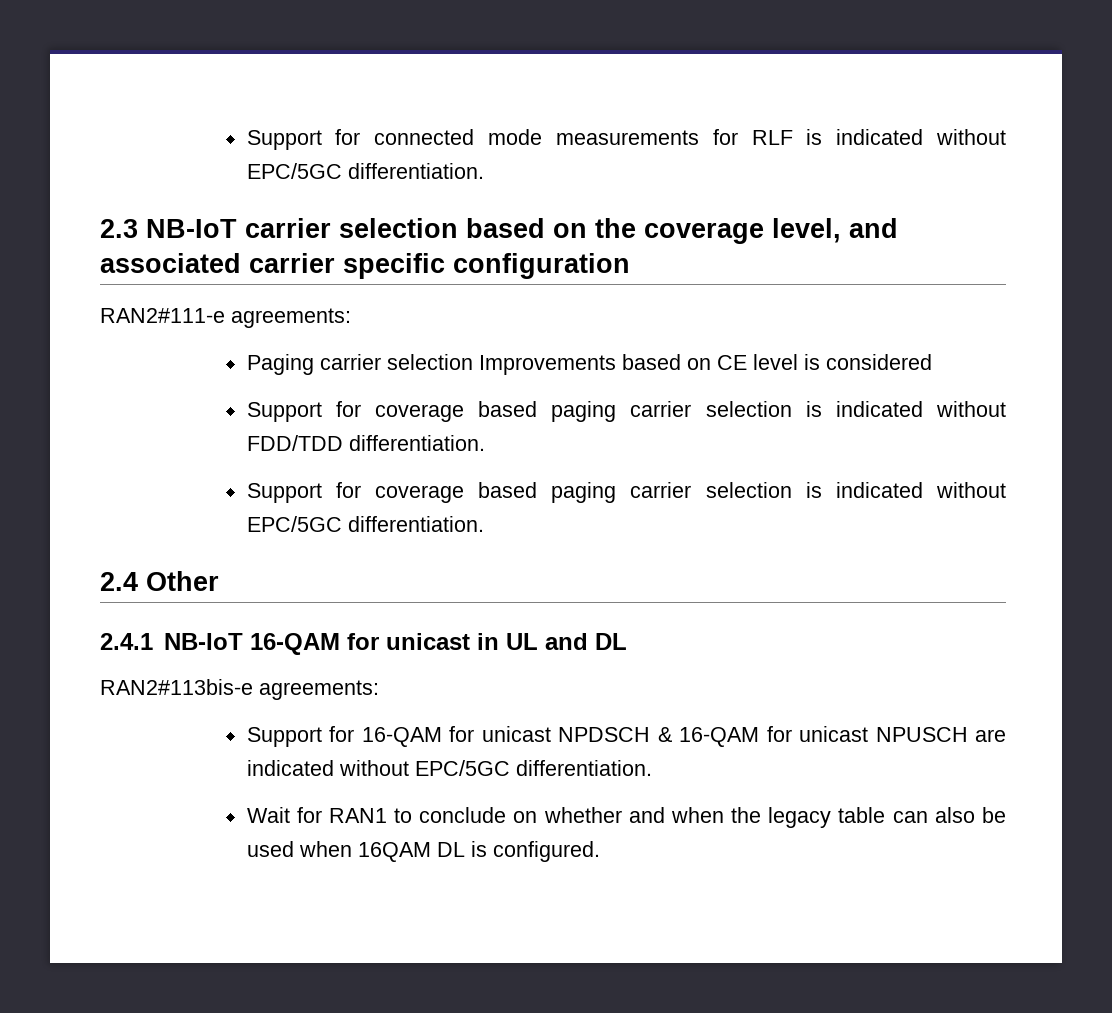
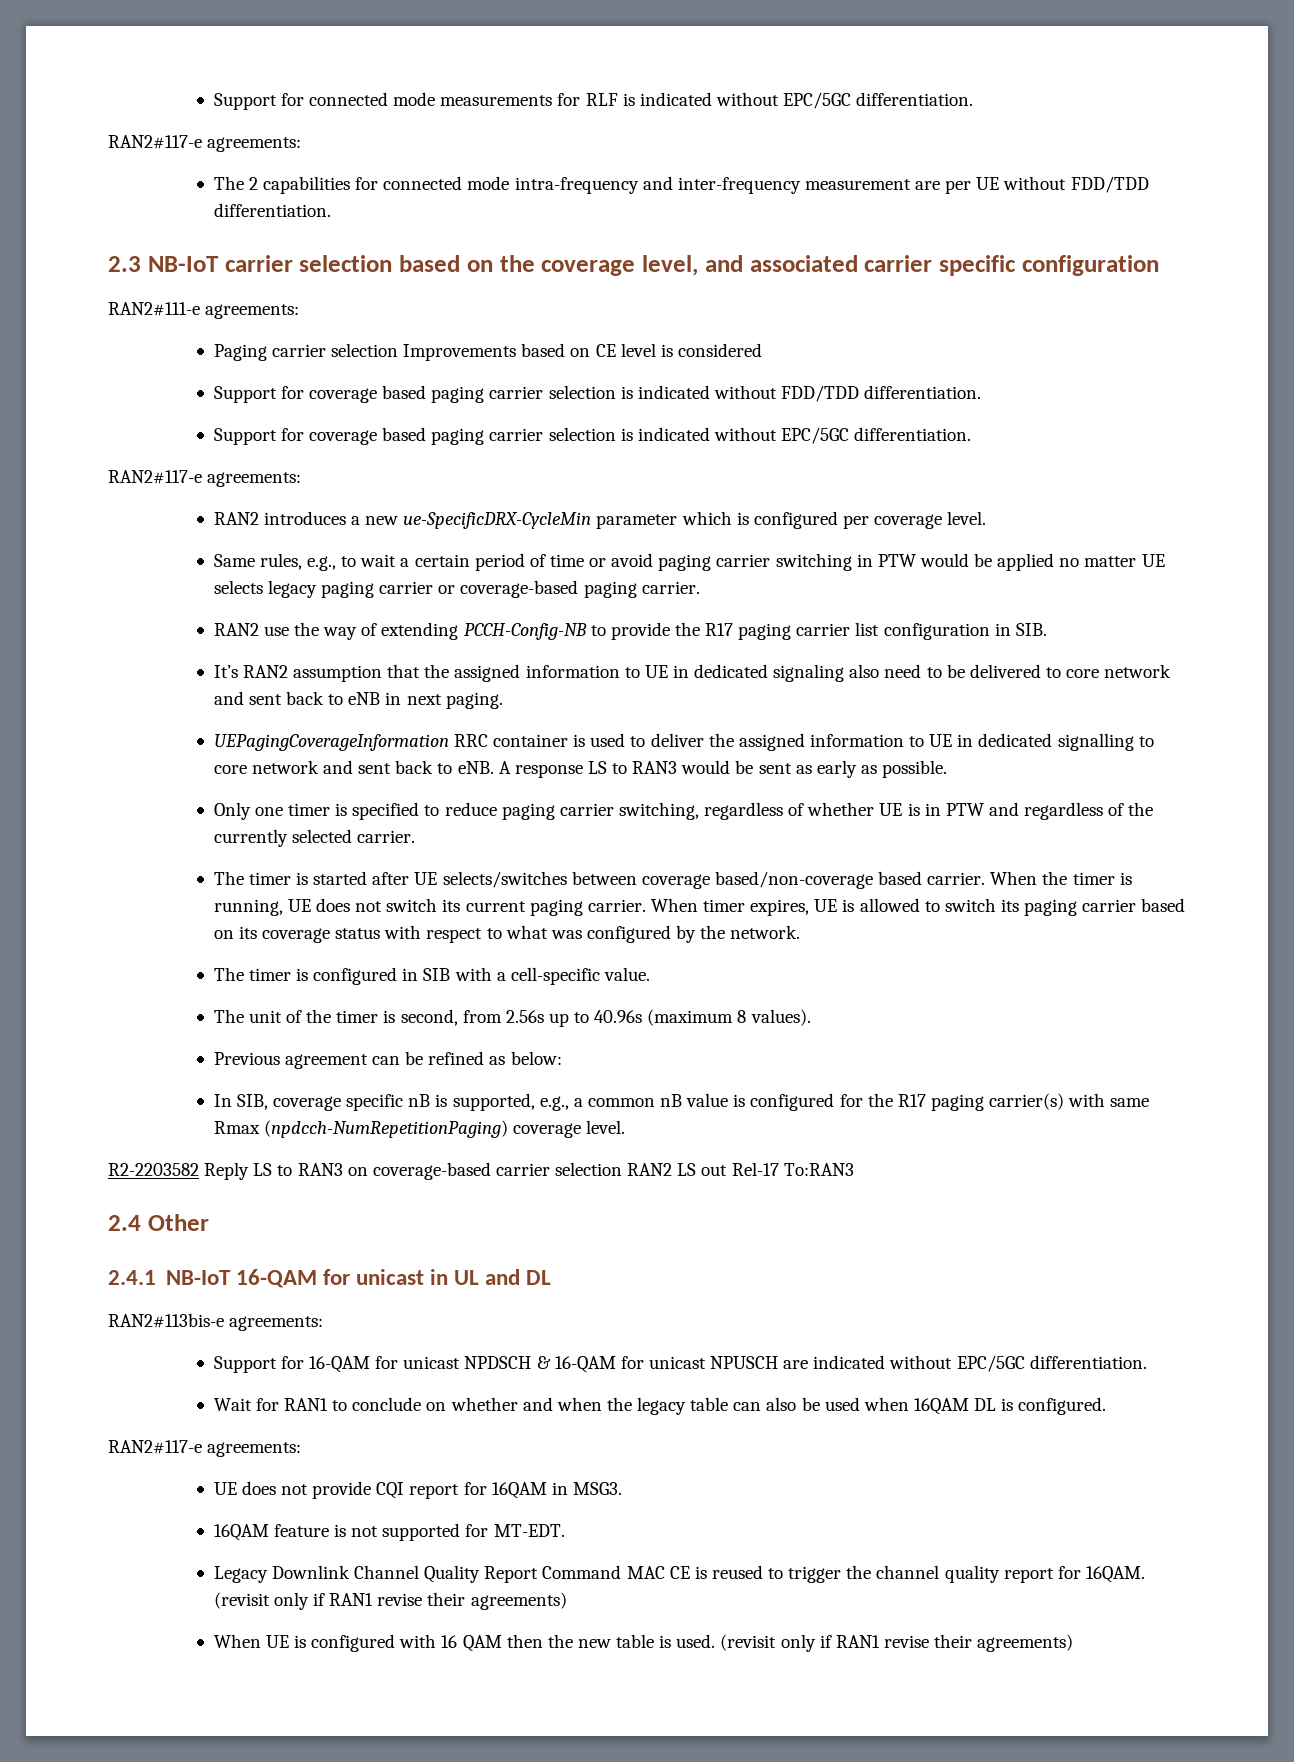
  Support for connected mode measurements for RLF is indicated without EPC/5GC differentiation.
+ RAN2#117-e agreements:
+ The 2 capabilities for connected mode intra-frequency and inter-frequency measurement are per UE without FDD/TDD differentiation.
  Support for coverage based paging carrier selection is indicated without EPC/5GC differentiation.
+ RAN2#117-e agreements:
+ RAN2 introduces a new ue-SpecificDRX-CycleMin parameter which is configured per coverage level.
+ Same rules, e.g., to wait a certain period of time or avoid paging carrier switching in PTW would be applied no matter UE selects legacy paging carrier or coverage-based paging carrier.
+ RAN2 use the way of extending PCCH-Config-NB to provide the R17 paging carrier list configuration in SIB.
+ It’s RAN2 assumption that the assigned information to UE in dedicated signaling also need to be delivered to core network and sent back to eNB in next paging.
+ UEPagingCoverageInformation RRC container is used to deliver the assigned information to UE in dedicated signalling to core network and sent back to eNB. A response LS to RAN3 would be sent as early as possible.
+ Only one timer is specified to reduce paging carrier switching, regardless of whether UE is in PTW and regardless of the currently selected carrier.
+ The timer is started after UE selects/switches between coverage based/non-coverage based carrier. When the timer is running, UE does not switch its current paging carrier. When timer expires, UE is allowed to switch its paging carrier based on its coverage status with respect to what was configured by the network.
+ The timer is configured in SIB with a cell-specific value.
+ The unit of the timer is second, from 2.56s up to 40.96s (maximum 8 values).
+ Previous agreement can be refined as below:
+ In SIB, coverage specific nB is supported, e.g., a common nB value is configured for the R17 paging carrier(s) with same Rmax (npdcch-NumRepetitionPaging) coverage level.
+ R2-2203582 Reply LS to RAN3 on coverage-based carrier selection RAN2 LS out Rel-17 To:RAN3
  Wait for RAN1 to conclude on whether and when the legacy table can also be used when 16QAM DL is configured.
+ RAN2#117-e agreements:
+ UE does not provide CQI report for 16QAM in MSG3.
+ 16QAM feature is not supported for MT-EDT.
+ Legacy Downlink Channel Quality Report Command MAC CE is reused to trigger the channel quality report for 16QAM. (revisit only if RAN1 revise their agreements)
+ When UE is configured with 16 QAM then the new table is used. (revisit only if RAN1 revise their agreements)

